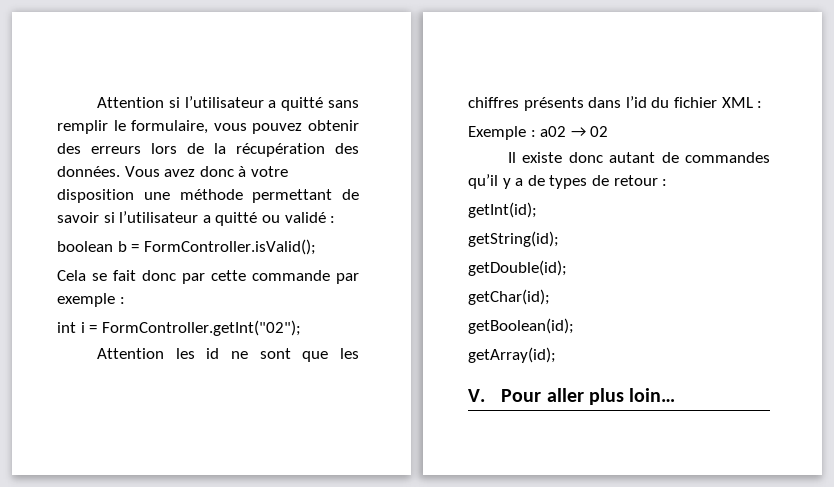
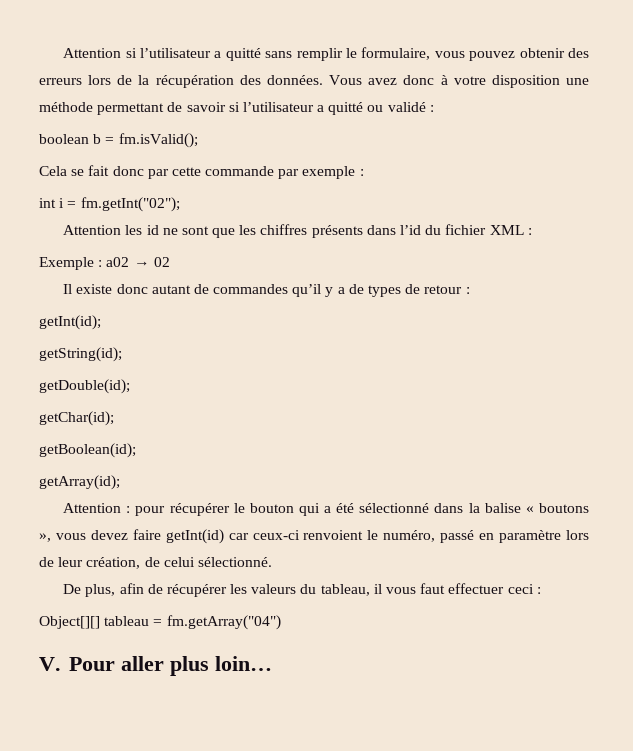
- boolean b = FormController.isValid();
+ boolean b = fm.isValid();
- int i = FormController.getInt("02");
+ int i = fm.getInt("02");
+ Attention : pour récupérer le bouton qui a été sélectionné dans la balise « boutons », vous devez faire getInt(id) car ceux-ci renvoient le numéro, passé en paramètre lors de leur création, de celui sélectionné.
+ De plus, afin de récupérer les valeurs du tableau, il vous faut effectuer ceci :
+ Object[][] tableau = fm.getArray("04")

